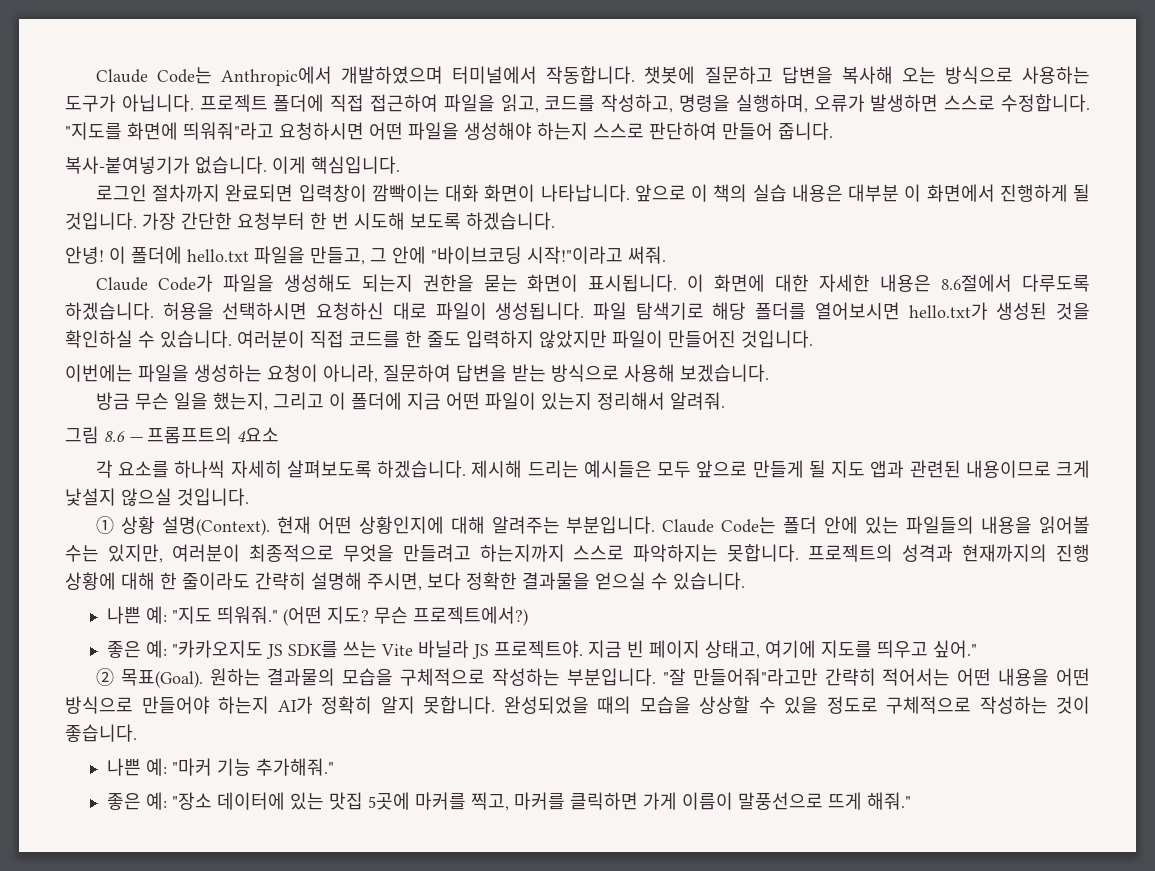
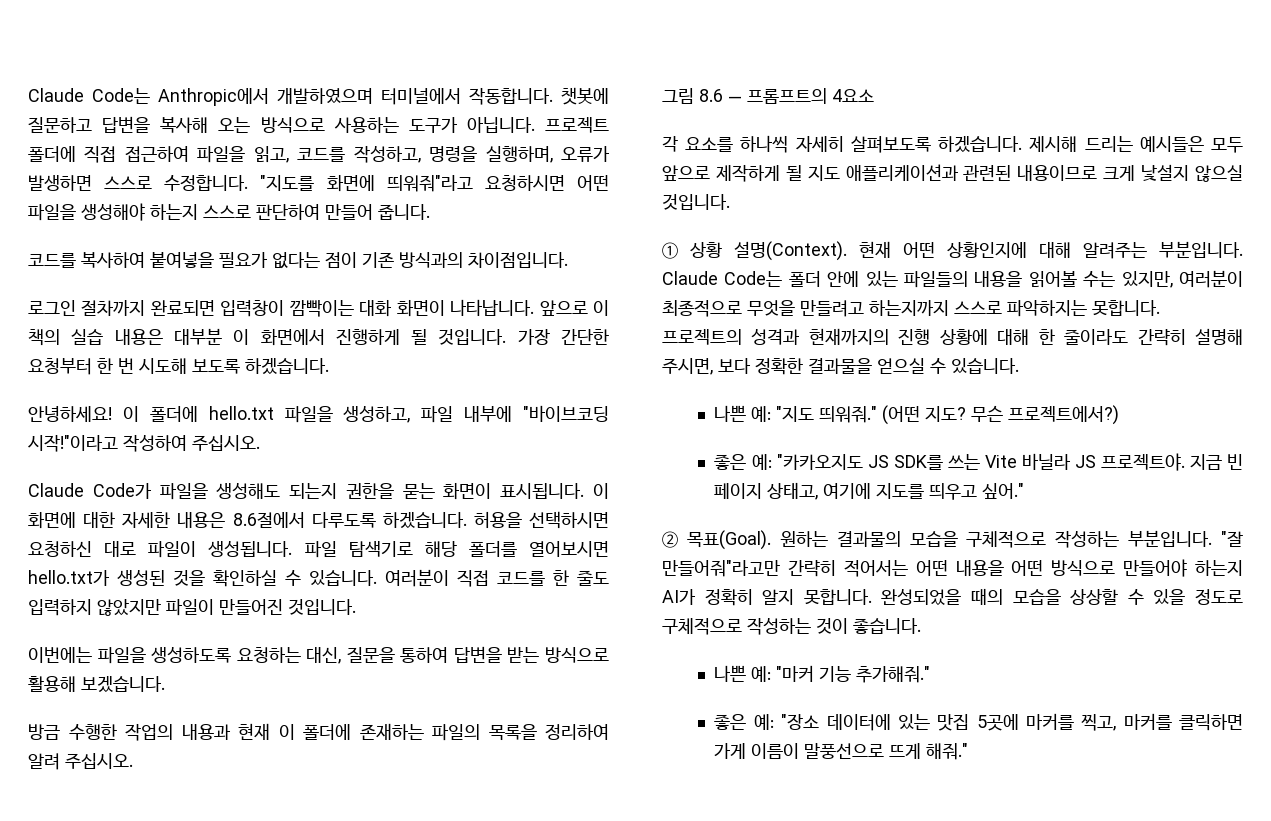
- 복사-붙여넣기가 없습니다. 이게 핵심입니다.
+ 코드를 복사하여 붙여넣을 필요가 없다는 점이 기존 방식과의 차이점입니다.
- 안녕!
+ 안녕하세요!
- 이 폴더에 hello.txt 파일을 만들고, 그 안에 "바이브코딩 시작!"이라고 써줘.
+ 이 폴더에 hello.txt 파일을 생성하고, 파일 내부에 "바이브코딩 시작!"이라고 작성하여 주십시오.
- 이번에는 파일을 생성하는 요청이 아니라, 질문하여 답변을 받는 방식으로 사용해 보겠습니다.
+ 이번에는 파일을 생성하도록 요청하는 대신, 질문을 통하여 답변을 받는 방식으로 활용해 보겠습니다.
- 방금 무슨 일을 했는지, 그리고 이 폴더에 지금 어떤 파일이 있는지 정리해서 알려줘.
+ 방금 수행한 작업의 내용과 현재 이 폴더에 존재하는 파일의 목록을 정리하여 알려 주십시오.
- 제시해 드리는 예시들은 모두 앞으로 만들게 될 지도 앱과 관련된 내용이므로 크게 낯설지 않으실 것입니다.
+ 제시해 드리는 예시들은 모두 앞으로 제작하게 될 지도 애플리케이션과 관련된 내용이므로 크게 낯설지 않으실 것입니다.

